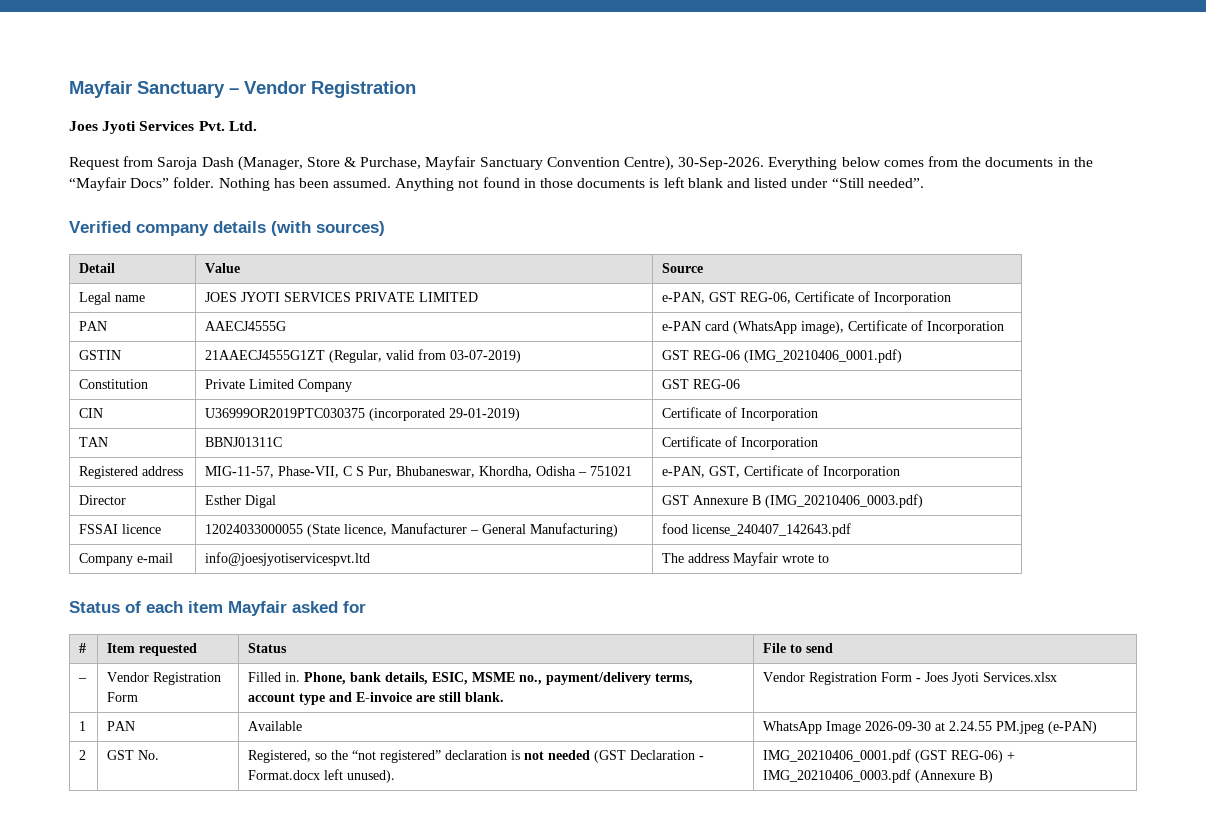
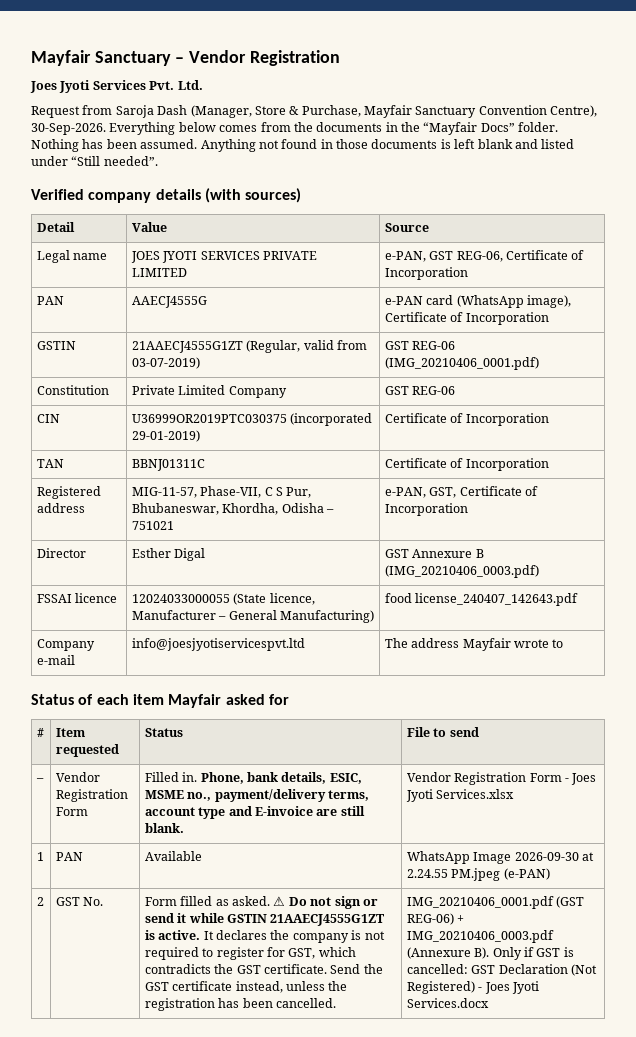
- Registered, so the “not registered” declaration is not needed (GST Declaration - Format.docx left unused).
+ Form filled as asked. ⚠ Do not sign or send it while GSTIN 21AAECJ4555G1ZT is active. It declares the company is not required to register for GST, which contradicts the GST certificate. Send the GST certificate instead, unless the registration has been cancelled.
- IMG_20210406_0001.pdf (GST REG-06) + IMG_20210406_0003.pdf (Annexure B)
+ IMG_20210406_0001.pdf (GST REG-06) + IMG_20210406_0003.pdf (Annexure B). Only if GST is cancelled: GST Declaration (Not Registered) - Joes Jyoti Services.docx

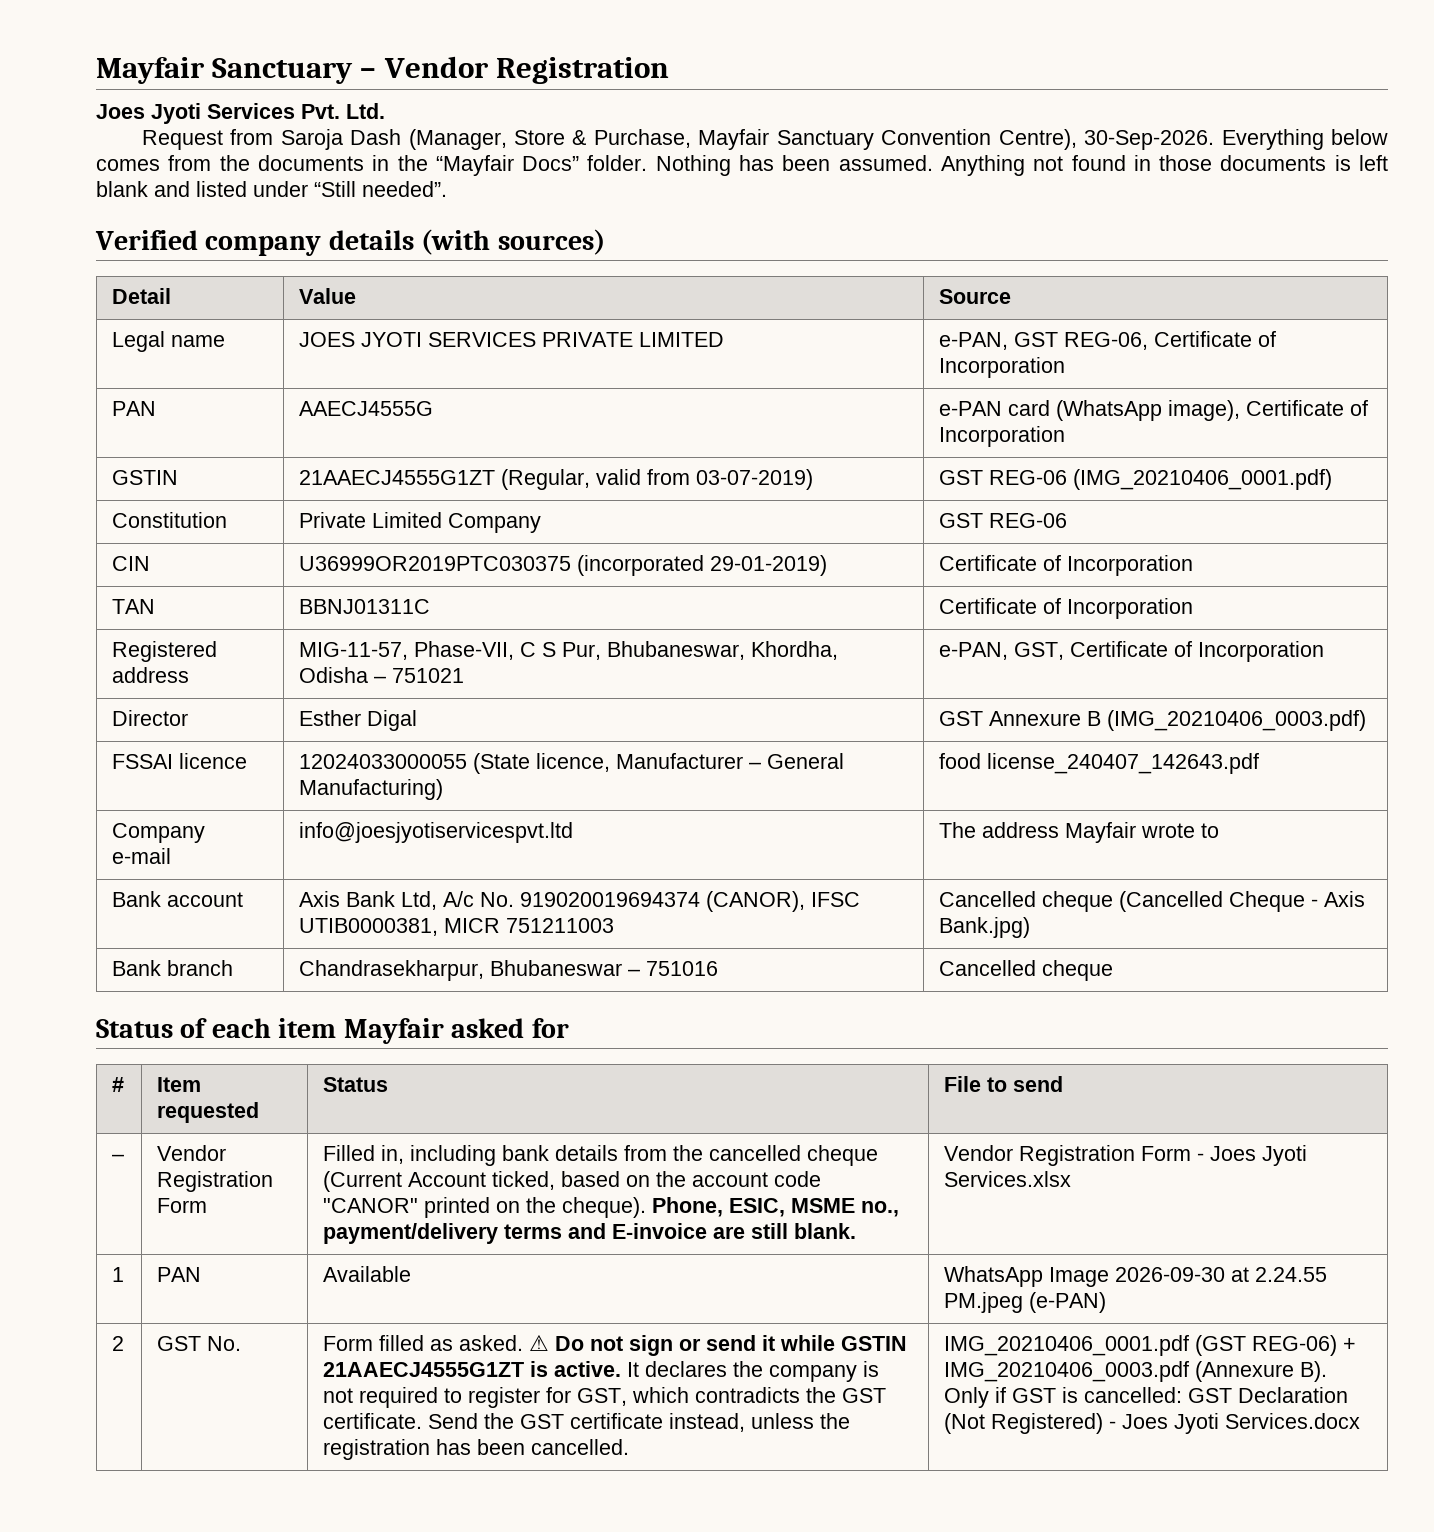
+ Bank account | Axis Bank Ltd, A/c No. 919020019694374 (CANOR), IFSC UTIB0000381, MICR 751211003 | Cancelled cheque (Cancelled Cheque - Axis Bank.jpg)
+ Bank branch | Chandrasekharpur, Bhubaneswar – 751016 | Cancelled cheque
- Filled in. Phone, bank details, ESIC, MSME no., payment/delivery terms, account type and E-invoice are still blank.
+ Filled in, including bank details from the cancelled cheque (Current Account ticked, based on the account code "CANOR" printed on the cheque). Phone, ESIC, MSME no., payment/delivery terms and E-invoice are still blank.

